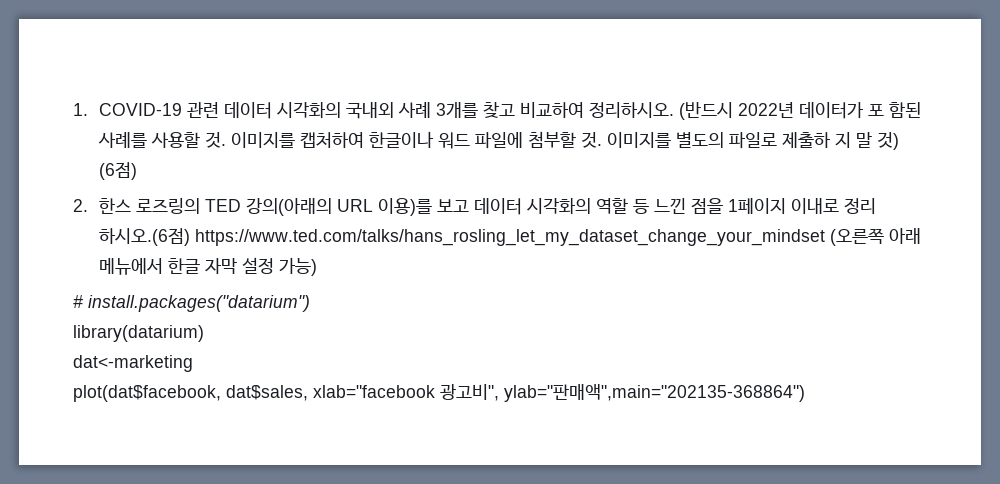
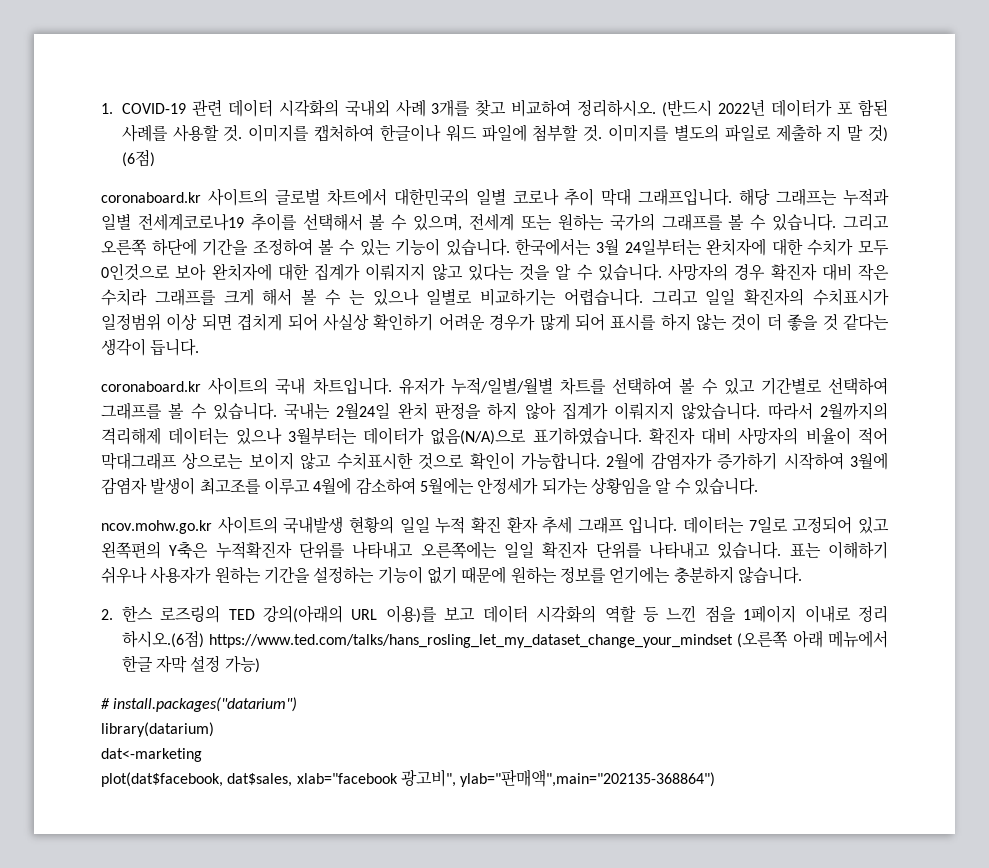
+ coronaboard.kr 사이트의 글로벌 차트에서 대한민국의 일별 코로나 추이 막대 그래프입니다. 해당 그래프는 누적과 일별 전세계코로나19 추이를 선택해서 볼 수 있으며, 전세계 또는 원하는 국가의 그래프를 볼 수 있습니다. 그리고 오른쪽 하단에 기간을 조정하여 볼 수 있는 기능이 있습니다. 한국에서는 3월 24일부터는 완치자에 대한 수치가 모두 0인것으로 보아 완치자에 대한 집계가 이뤄지지 않고 있다는 것을 알 수 있습니다. 사망자의 경우 확진자 대비 작은 수치라 그래프를 크게 해서 볼 수 는 있으나 일별로 비교하기는 어렵습니다. 그리고 일일 확진자의 수치표시가 일정범위 이상 되면 겹치게 되어 사실상 확인하기 어려운 경우가 많게 되어 표시를 하지 않는 것이 더 좋을 것 같다는 생각이 듭니다.
+ coronaboard.kr 사이트의 국내 차트입니다. 유저가 누적/일별/월별 차트를 선택하여 볼 수 있고 기간별로 선택하여 그래프를 볼 수 있습니다. 국내는 2월24일 완치 판정을 하지 않아 집계가 이뤄지지 않았습니다. 따라서 2월까지의 격리해제 데이터는 있으나 3월부터는 데이터가 없음(N/A)으로 표기하였습니다. 확진자 대비 사망자의 비율이 적어 막대그래프 상으로는 보이지 않고 수치표시한 것으로 확인이 가능합니다. 2월에 감염자가 증가하기 시작하여 3월에 감염자 발생이 최고조를 이루고 4월에 감소하여 5월에는 안정세가 되가는 상황임을 알 수 있습니다.
+ ncov.mohw.go.kr 사이트의 국내발생 현황의 일일 누적 확진 환자 추세 그래프 입니다. 데이터는 7일로 고정되어 있고 왼쪽편의 Y축은 누적확진자 단위를 나타내고 오른쪽에는 일일 확진자 단위를 나타내고 있습니다. 표는 이해하기 쉬우나 사용자가 원하는 기간을 설정하는 기능이 없기 때문에 원하는 정보를 얻기에는 충분하지 않습니다.

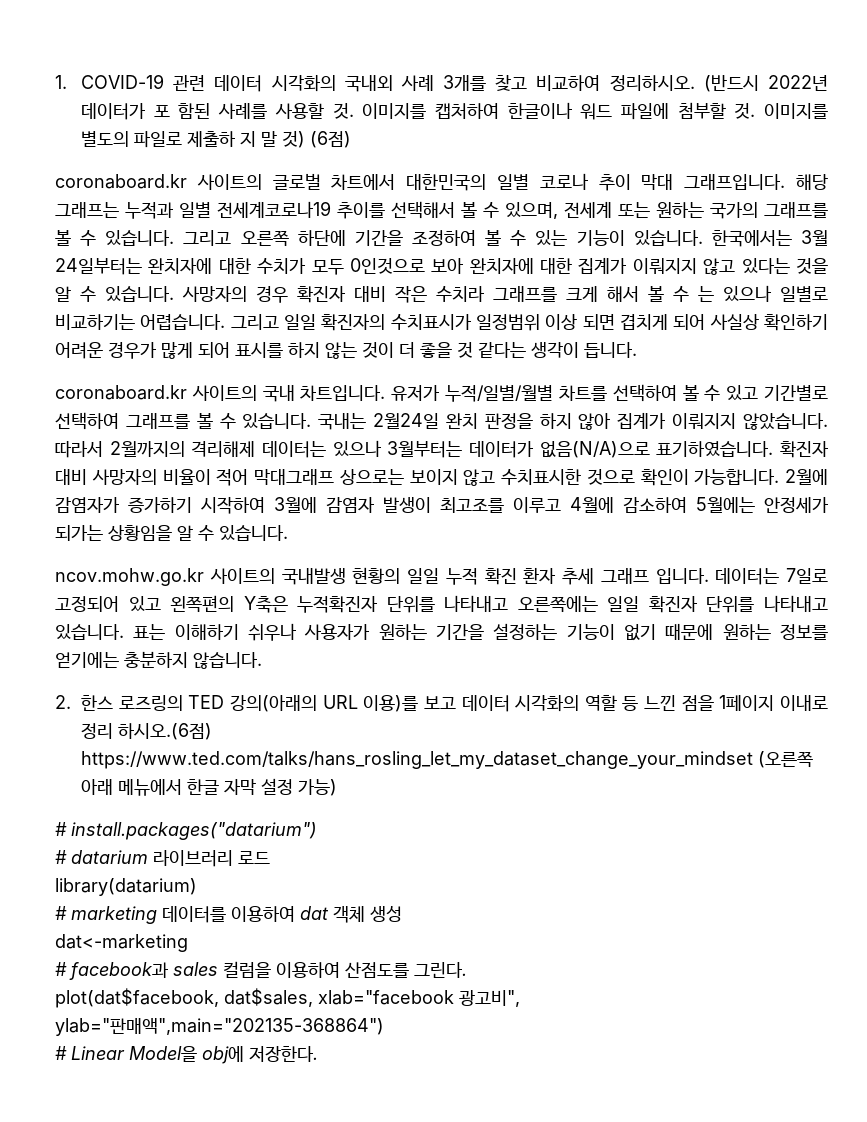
+ # datarium 라이브러리 로드
  library(datarium)
+ # marketing 데이터를 이용하여 dat 객체 생성
  dat<-marketing
+ # facebook과 sales 컬럼을 이용하여 산점도를 그린다.
+ # Linear Model을 obj에 저장한다.

